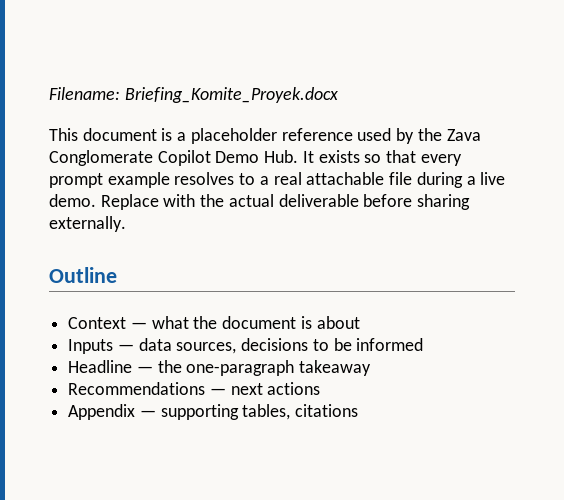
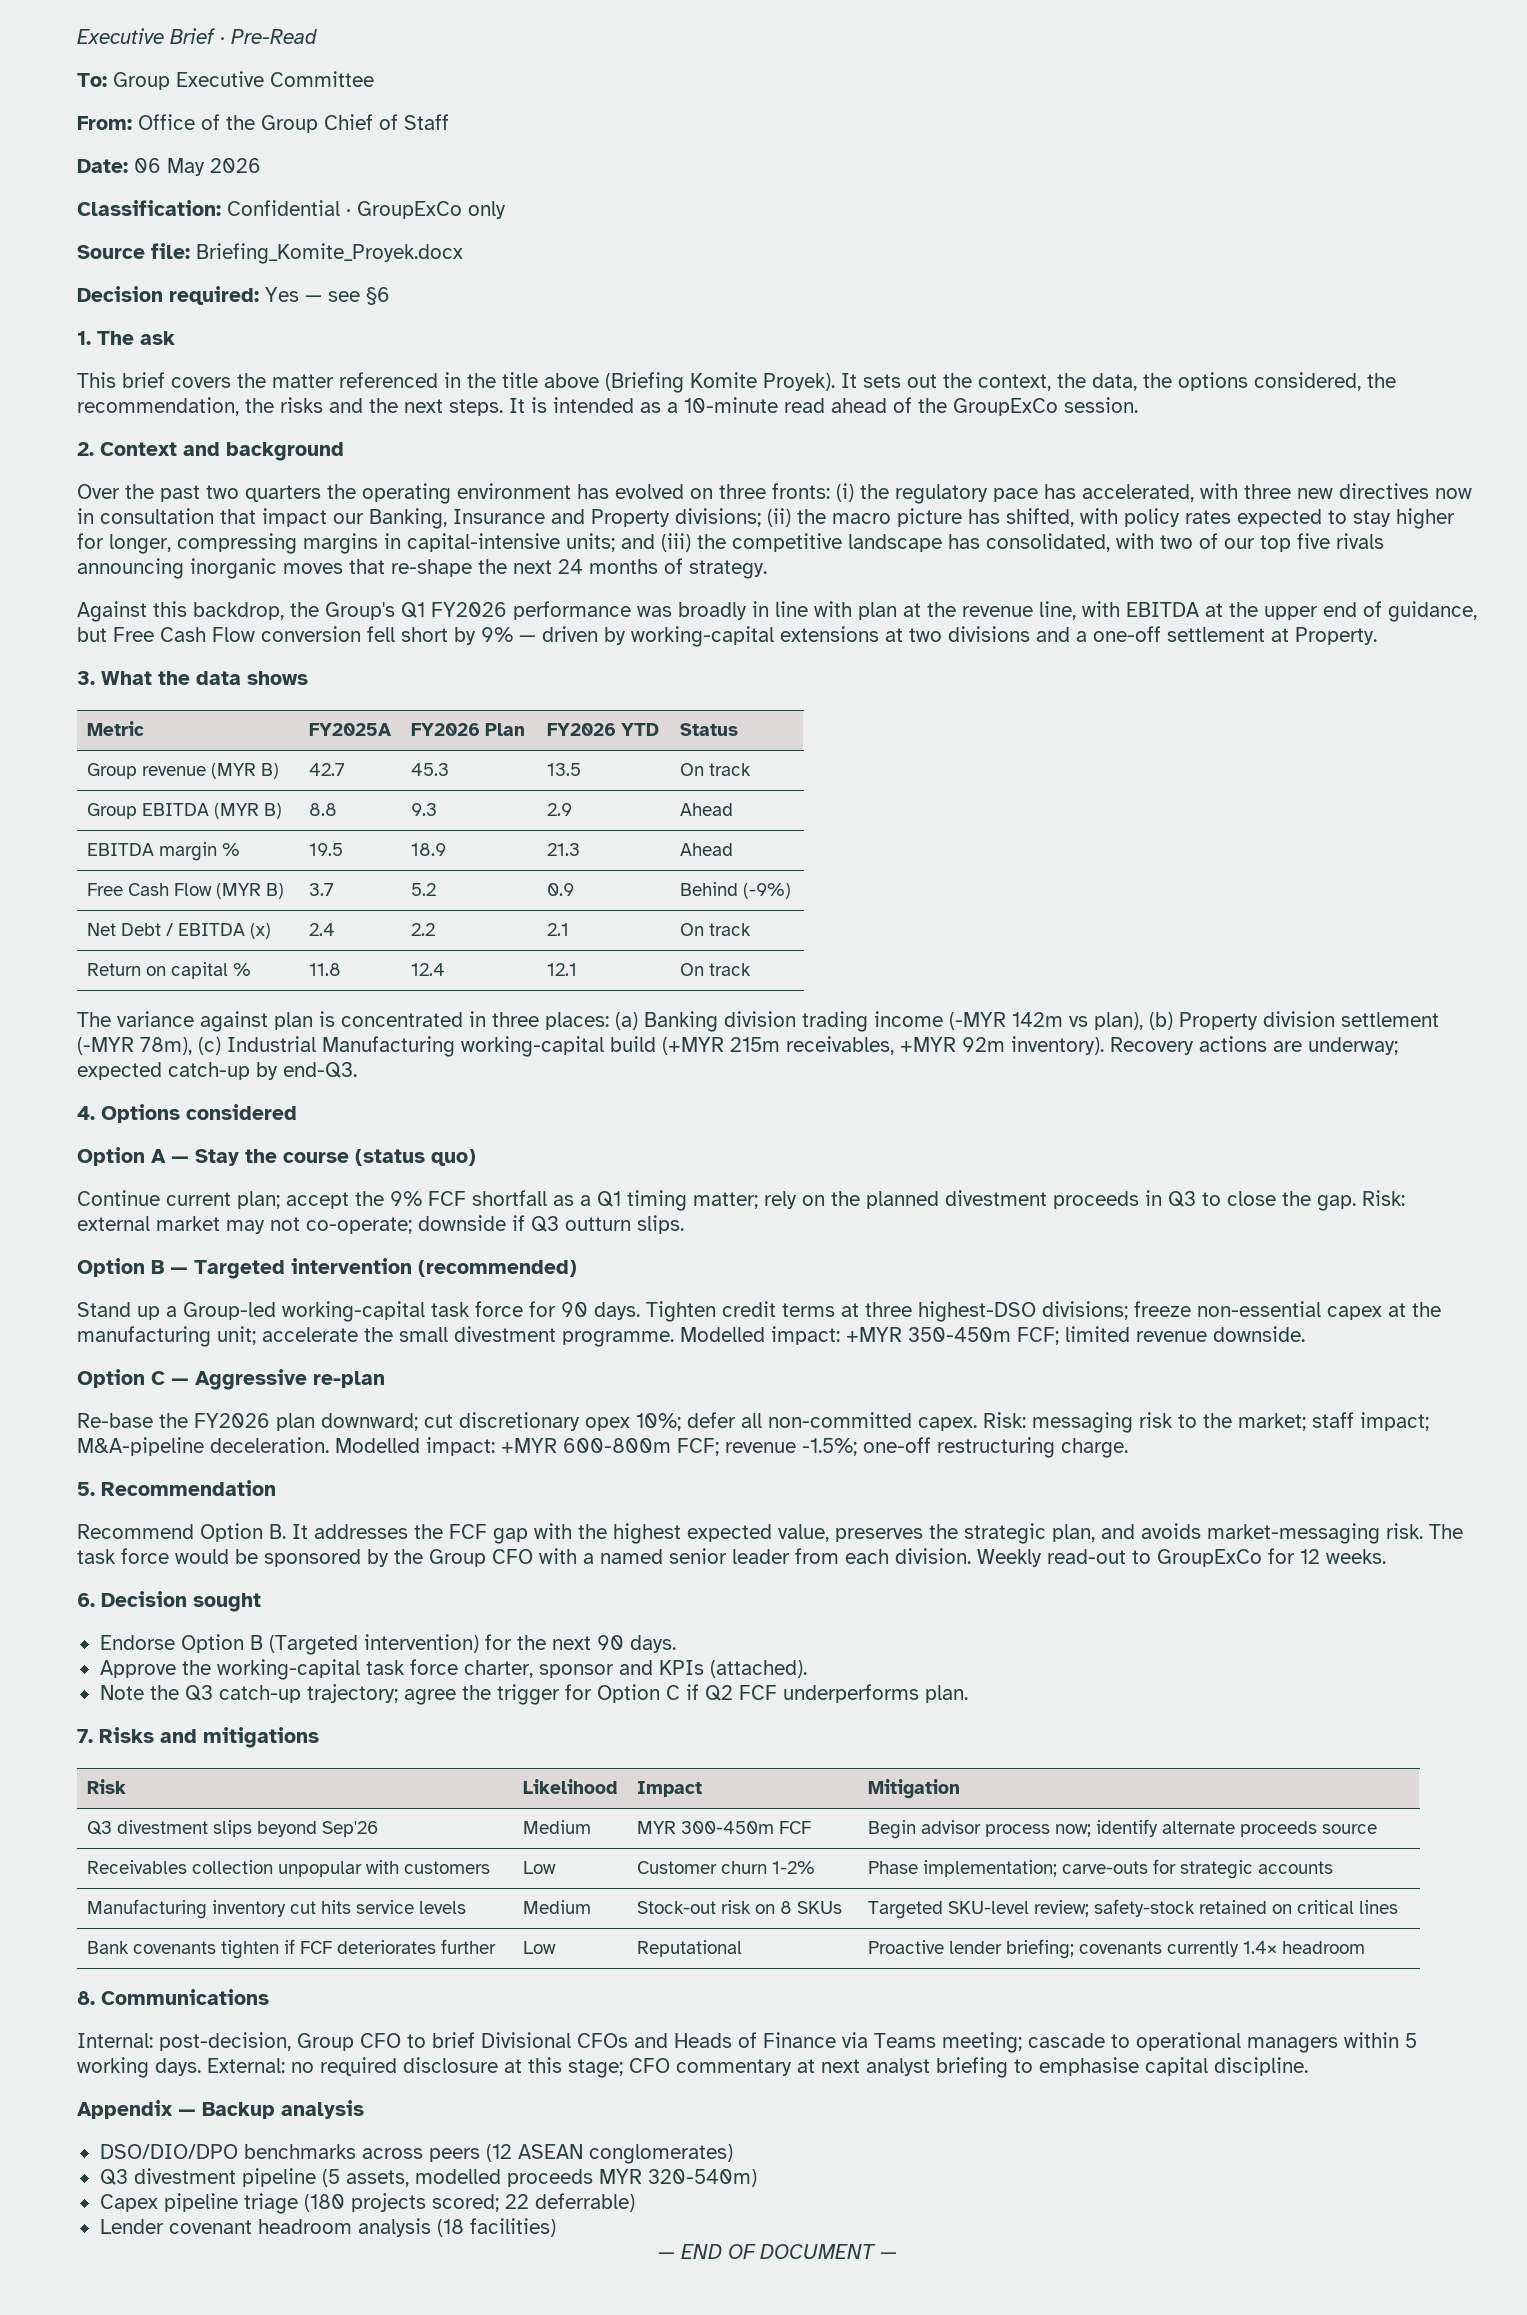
- Filename: Briefing_Komite_Proyek.docx
- This document is a placeholder reference used by the Zava Conglomerate Copilot Demo Hub. It exists so that every prompt example resolves to a real attachable file during a live demo. Replace with the actual deliverable before sharing externally.
- Outline
- Context — what the document is about
- Inputs — data sources, decisions to be informed
- Headline — the one-paragraph takeaway
- Recommendations — next actions
- Appendix — supporting tables, citations
+ Executive Brief · Pre-Read
+ To: Group Executive Committee
+ From: Office of the Group Chief of Staff
+ Date: 06 May 2026
+ Classification: Confidential · GroupExCo only
+ Source file: Briefing_Komite_Proyek.docx
+ Decision required: Yes — see §6
+ 1. The ask
+ This brief covers the matter referenced in the title above (Briefing Komite Proyek). It sets out the context, the data, the options considered, the recommendation, the risks and the next steps. It is intended as a 10-minute read ahead of the GroupExCo session.
+ 2. Context and background
+ Over the past two quarters the operating environment has evolved on three fronts: (i) the regulatory pace has accelerated, with three new directives now in consultation that impact our Banking, Insurance and Property divisions; (ii) the macro picture has shifted, with policy rates expected to stay higher for longer, compressing margins in capital-intensive units; and (iii) the competitive landscape has consolidated, with two of our top five rivals announcing inorganic moves that re-shape the next 24 months of strategy.
+ Against this backdrop, the Group's Q1 FY2026 performance was broadly in line with plan at the revenue line, with EBITDA at the upper end of guidance, but Free Cash Flow conversion fell short by 9% — driven by working-capital extensions at two divisions and a one-off settlement at Property.
+ 3. What the data shows
+ Metric | FY2025A | FY2026 Plan | FY2026 YTD | Status
+ Group revenue (MYR B) | 42.7 | 45.3 | 13.5 | On track
+ Group EBITDA (MYR B) | 8.8 | 9.3 | 2.9 | Ahead
+ EBITDA margin % | 19.5 | 18.9 | 21.3 | Ahead
+ Free Cash Flow (MYR B) | 3.7 | 5.2 | 0.9 | Behind (-9%)
+ Net Debt / EBITDA (x) | 2.4 | 2.2 | 2.1 | On track
+ Return on capital % | 11.8 | 12.4 | 12.1 | On track
+ The variance against plan is concentrated in three places: (a) Banking division trading income (-MYR 142m vs plan), (b) Property division settlement (-MYR 78m), (c) Industrial Manufacturing working-capital build (+MYR 215m receivables, +MYR 92m inventory). Recovery actions are underway; expected catch-up by end-Q3.
+ 4. Options considered
+ Option A — Stay the course (status quo)
+ Continue current plan; accept the 9% FCF shortfall as a Q1 timing matter; rely on the planned divestment proceeds in Q3 to close the gap. Risk: external market may not co-operate; downside if Q3 outturn slips.
+ Option B — Targeted intervention (recommended)
+ Stand up a Group-led working-capital task force for 90 days. Tighten credit terms at three highest-DSO divisions; freeze non-essential capex at the manufacturing unit; accelerate the small divestment programme. Modelled impact: +MYR 350-450m FCF; limited revenue downside.
+ Option C — Aggressive re-plan
+ Re-base the FY2026 plan downward; cut discretionary opex 10%; defer all non-committed capex. Risk: messaging risk to the market; staff impact; M&A-pipeline deceleration. Modelled impact: +MYR 600-800m FCF; revenue -1.5%; one-off restructuring charge.
+ 5. Recommendation
+ Recommend Option B. It addresses the FCF gap with the highest expected value, preserves the strategic plan, and avoids market-messaging risk. The task force would be sponsored by the Group CFO with a named senior leader from each division. Weekly read-out to GroupExCo for 12 weeks.
+ 6. Decision sought
+ Endorse Option B (Targeted intervention) for the next 90 days.
+ Approve the working-capital task force charter, sponsor and KPIs (attached).
+ Note the Q3 catch-up trajectory; agree the trigger for Option C if Q2 FCF underperforms plan.
+ 7. Risks and mitigations
+ Risk | Likelihood | Impact | Mitigation
+ Q3 divestment slips beyond Sep'26 | Medium | MYR 300-450m FCF | Begin advisor process now; identify alternate proceeds source
+ Receivables collection unpopular with customers | Low | Customer churn 1-2% | Phase implementation; carve-outs for strategic accounts
+ Manufacturing inventory cut hits service levels | Medium | Stock-out risk on 8 SKUs | Targeted SKU-level review; safety-stock retained on critical lines
+ Bank covenants tighten if FCF deteriorates further | Low | Reputational | Proactive lender briefing; covenants currently 1.4× headroom
+ 8. Communications
+ Internal: post-decision, Group CFO to brief Divisional CFOs and Heads of Finance via Teams meeting; cascade to operational managers within 5 working days. External: no required disclosure at this stage; CFO commentary at next analyst briefing to emphasise capital discipline.
+ Appendix — Backup analysis
+ DSO/DIO/DPO benchmarks across peers (12 ASEAN conglomerates)
+ Q3 divestment pipeline (5 assets, modelled proceeds MYR 320-540m)
+ Capex pipeline triage (180 projects scored; 22 deferrable)
+ Lender covenant headroom analysis (18 facilities)
+ — END OF DOCUMENT —

